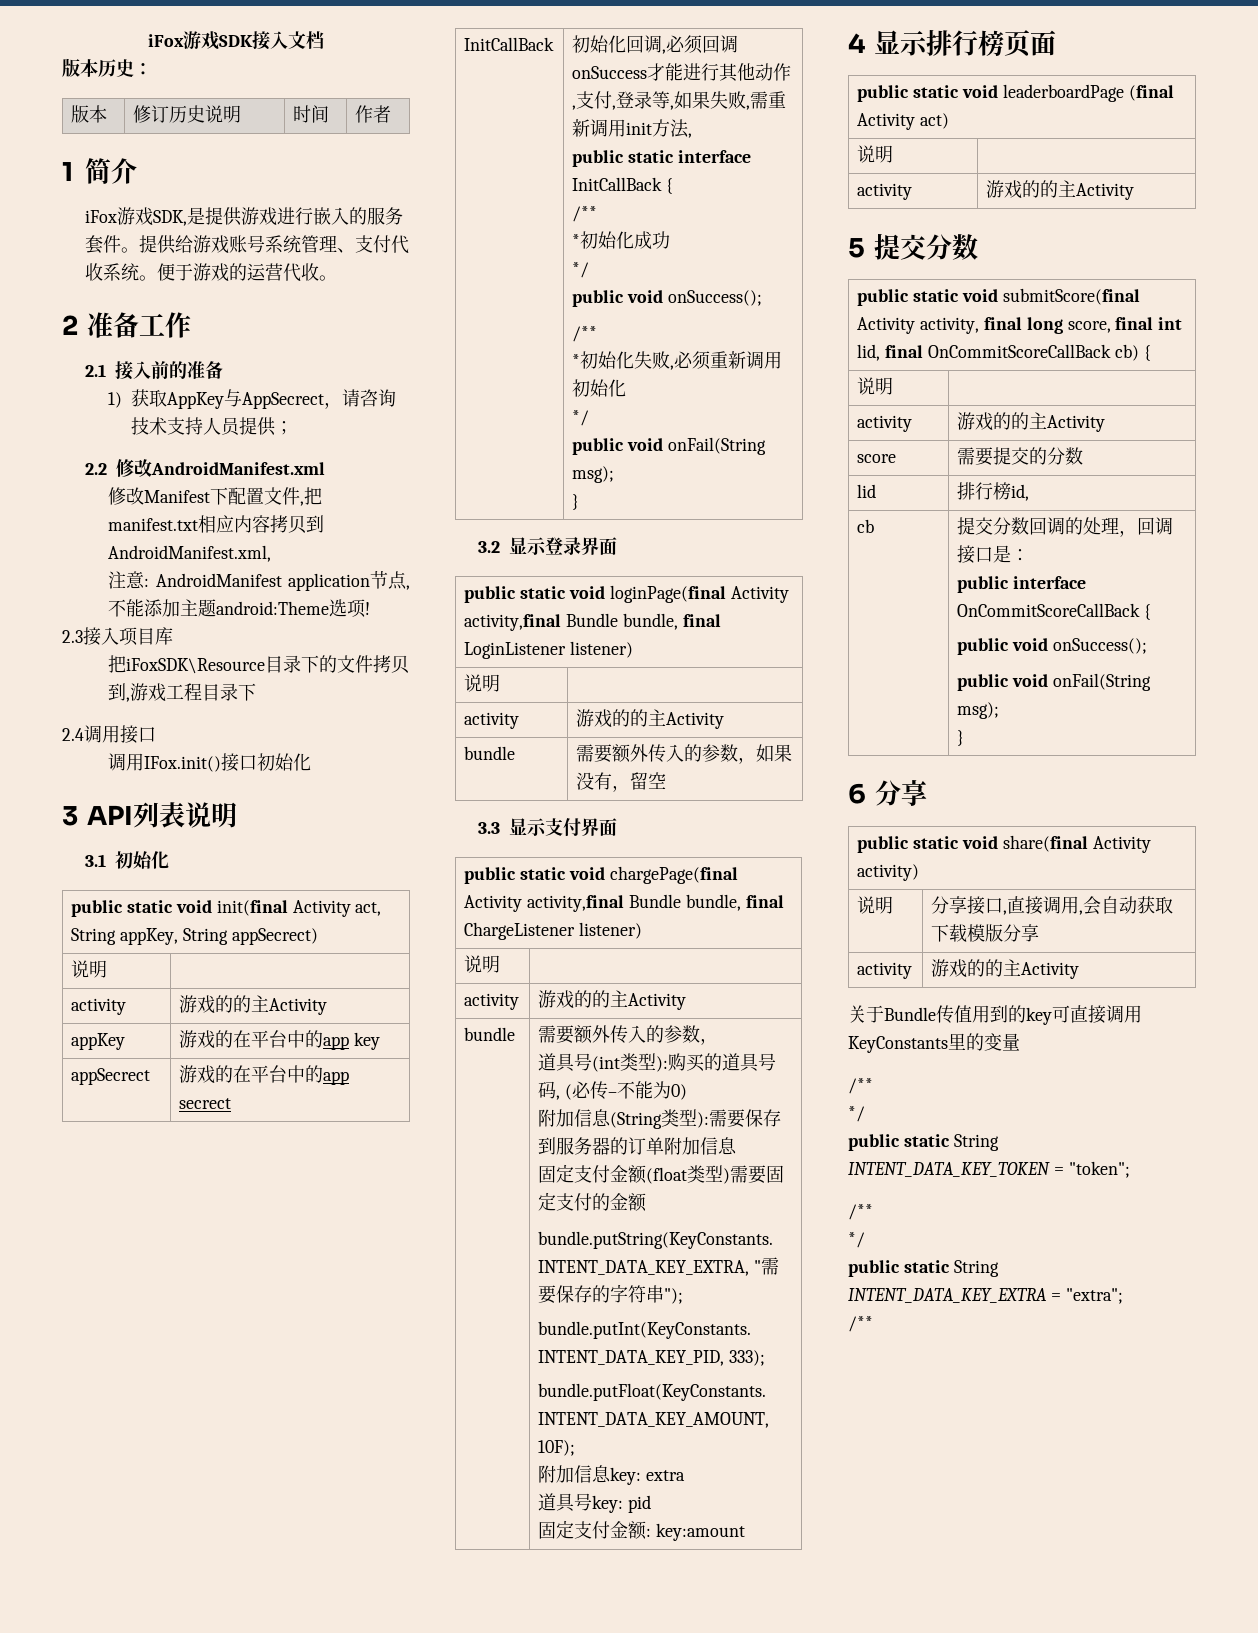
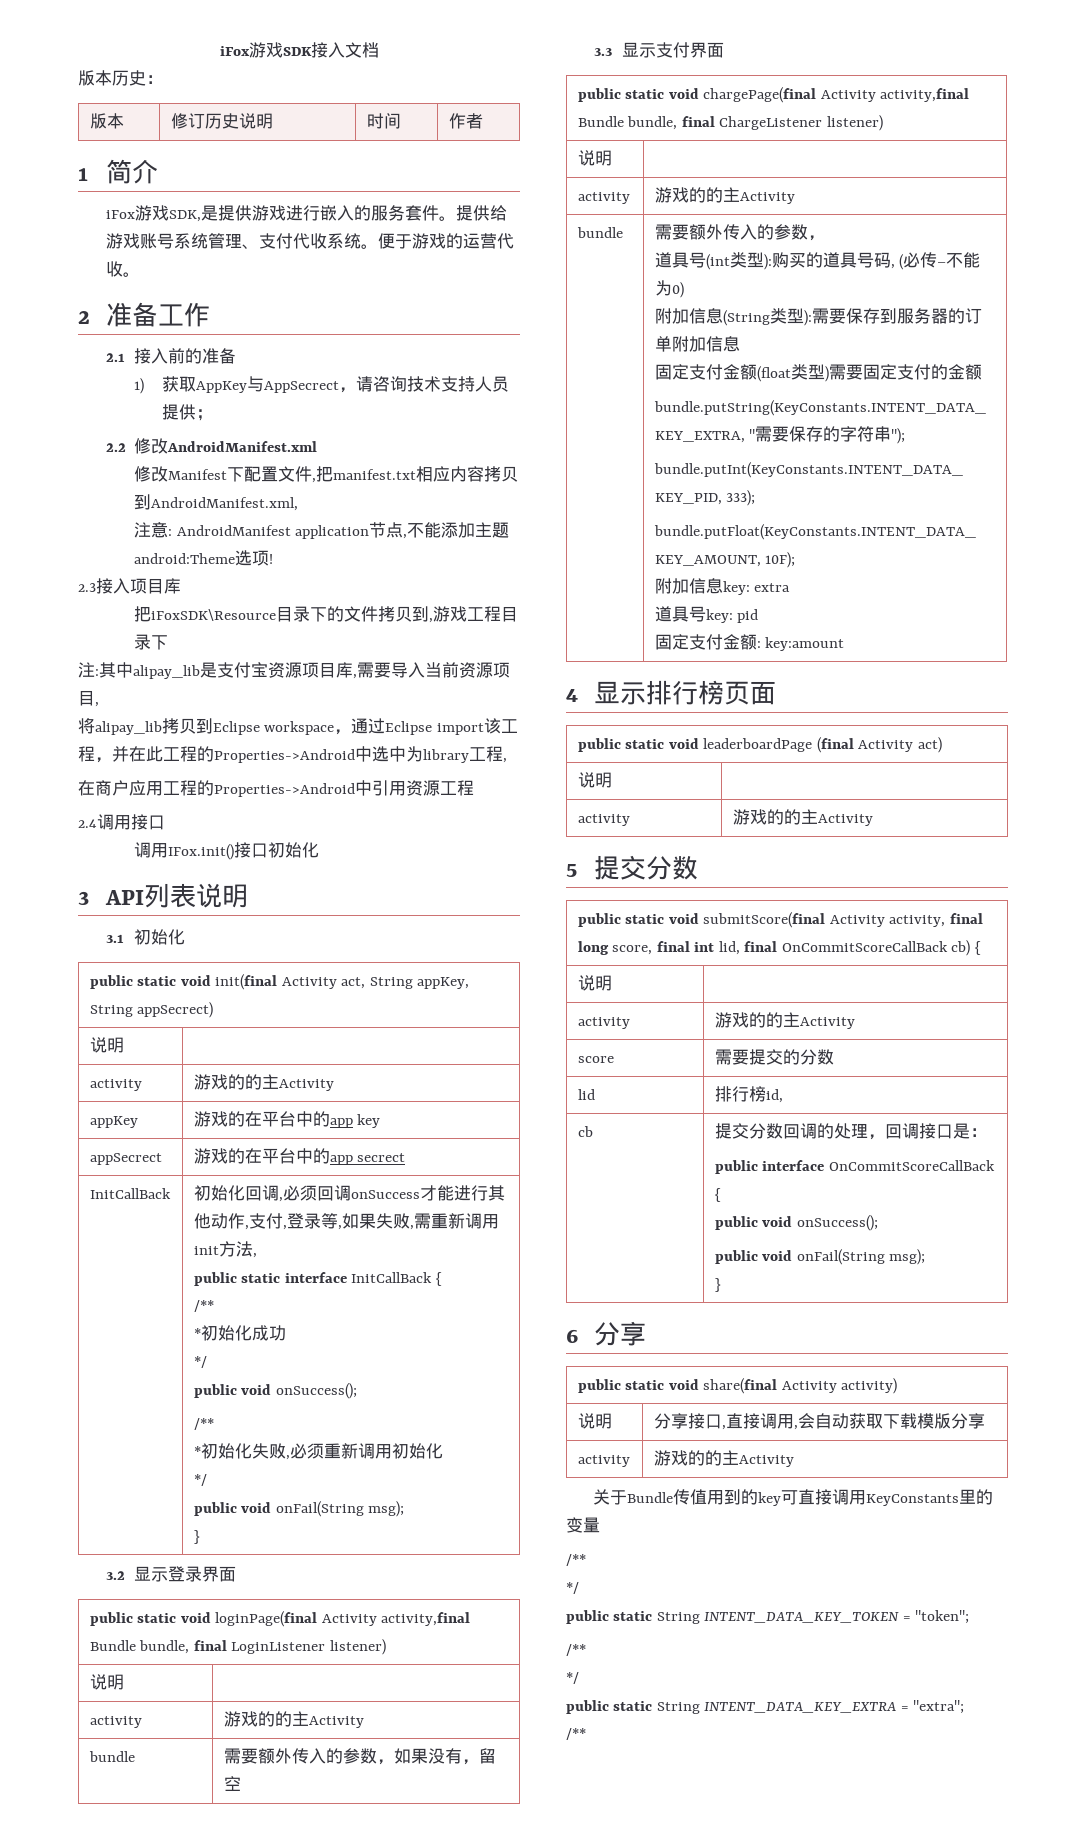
+ 注:其中alipay_lib是支付宝资源项目库,需要导入当前资源项目,
+ 将alipay_lib拷贝到Eclipse workspace，通过Eclipse import该工程，并在此工程的Properties->Android中选中为library工程,
+ 在商户应用工程的Properties->Android中引用资源工程

